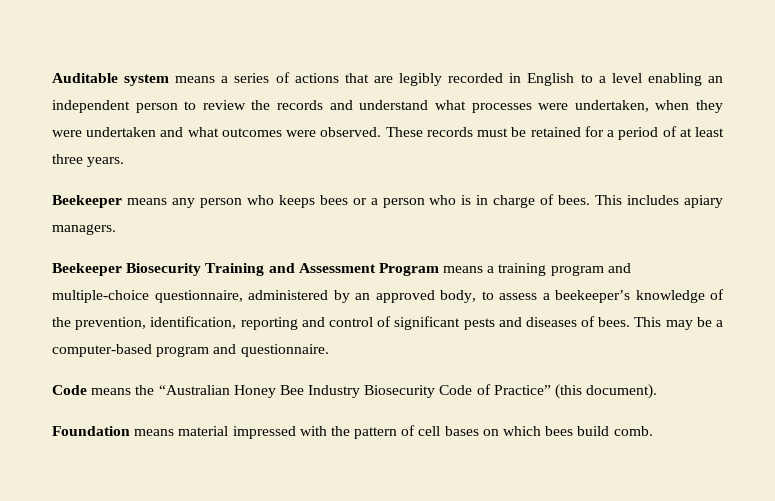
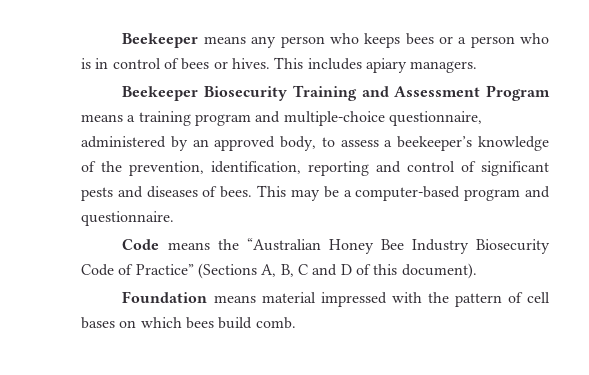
- Auditable system means a series of actions that are legibly recorded in English to a level enabling an independent person to review the records and understand what processes were undertaken, when they were undertaken and what outcomes were observed. These records must be retained for a period of at least three years.
- Beekeeper means any person who keeps bees or a person who is in charge of bees.
+ Beekeeper means any person who keeps bees or a person who is in control of bees or hives.
- Code means the “Australian Honey Bee Industry Biosecurity Code of Practice” (this document).
+ Code means the “Australian Honey Bee Industry Biosecurity Code of Practice” (Sections A, B, C and D of this document).

